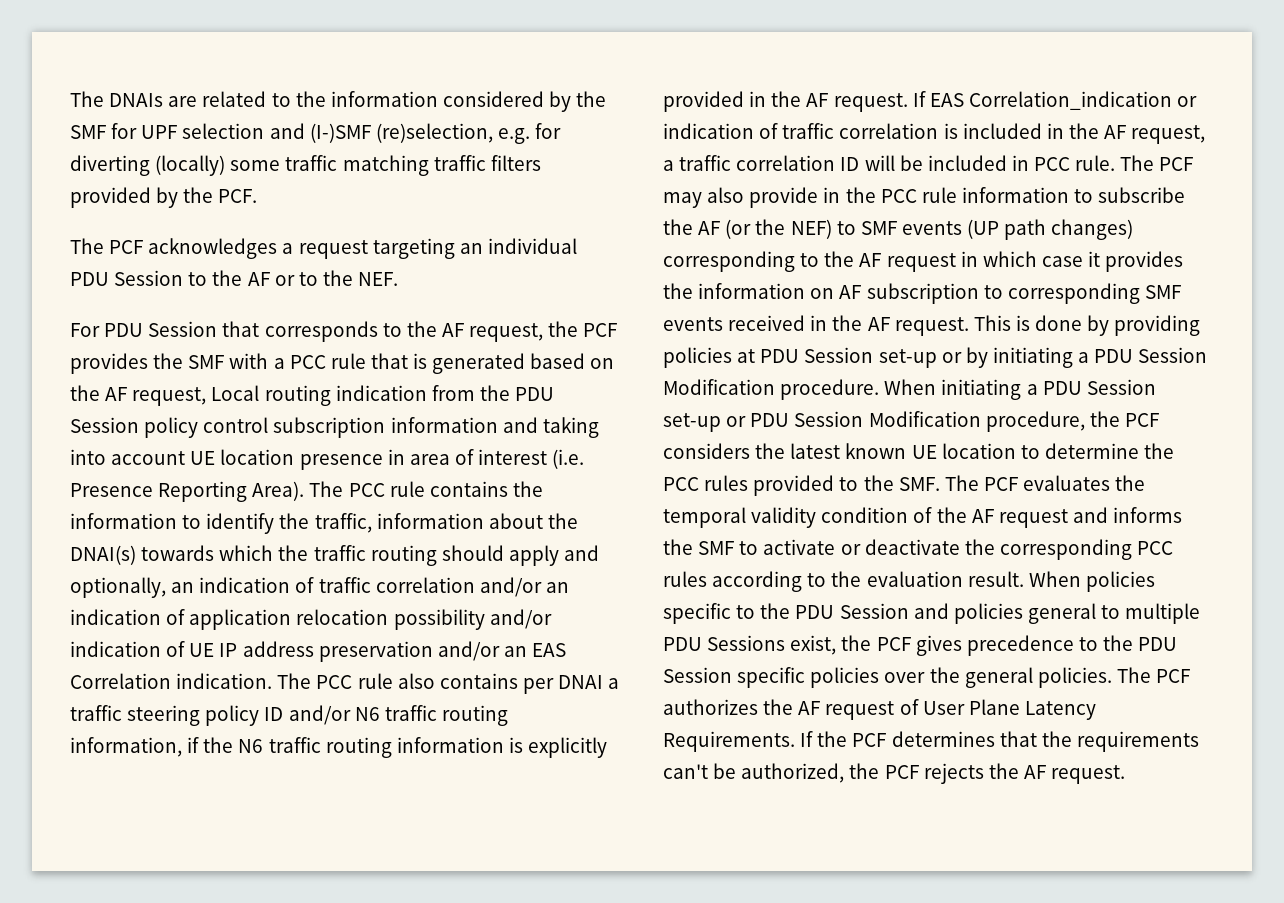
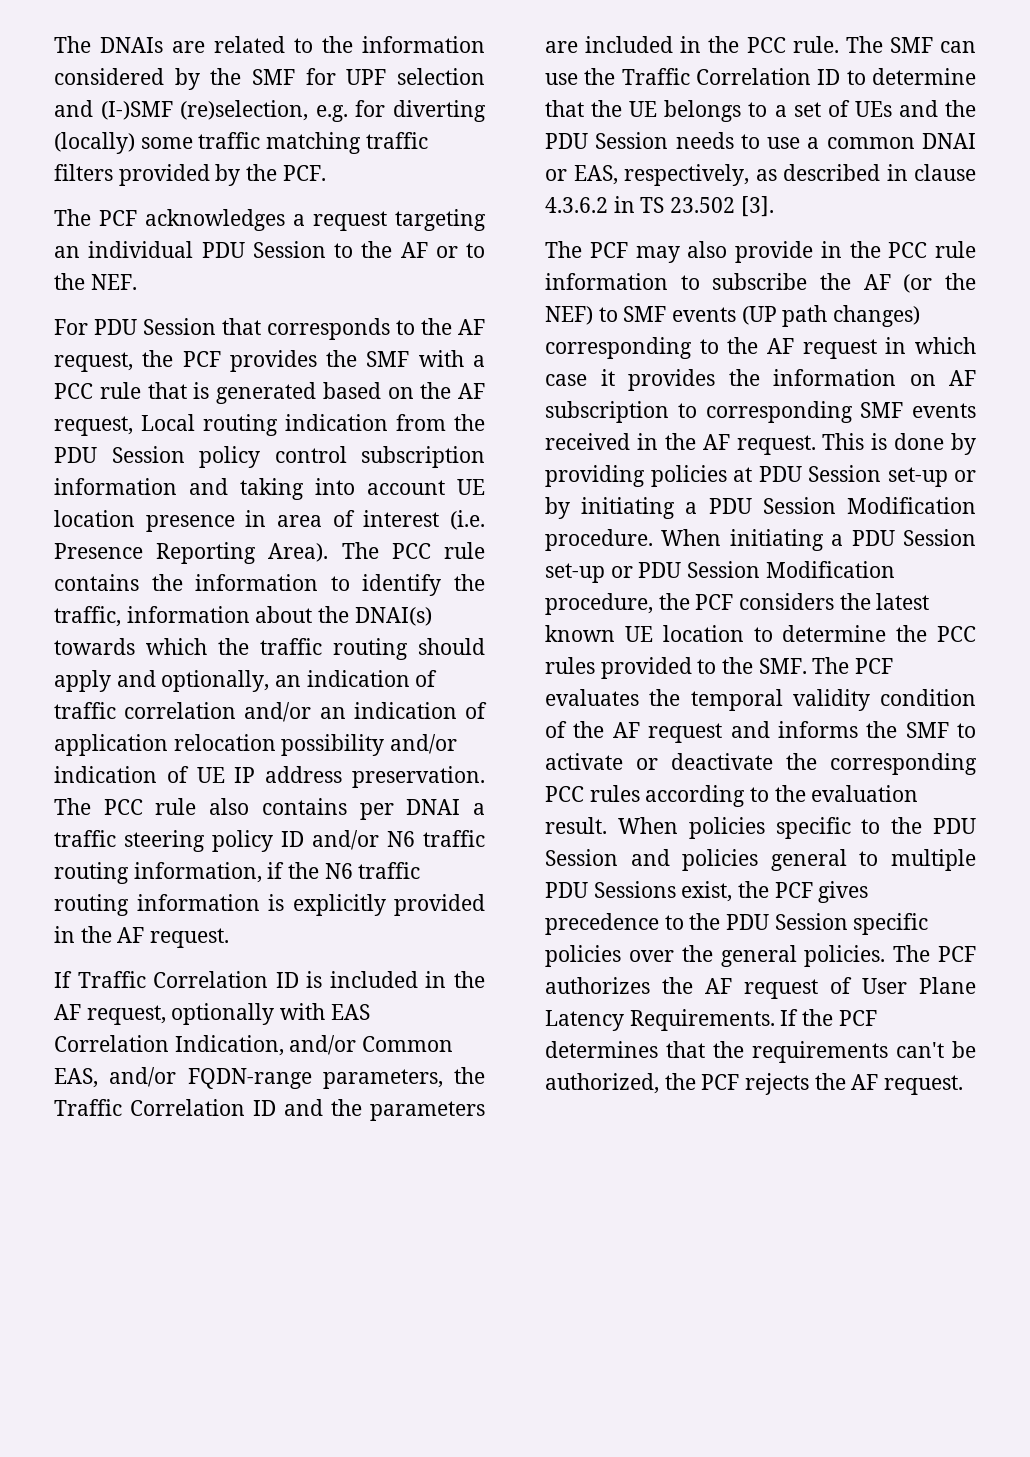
- The PCC rule contains the information to identify the traffic, information about the DNAI(s) towards which the traffic routing should apply and optionally, an indication of traffic correlation and/or an indication of application relocation possibility and/or indication of UE IP address preservation and/or an EAS Correlation indication.
+ The PCC rule contains the information to identify the traffic, information about the DNAI(s) towards which the traffic routing should apply and optionally, an indication of traffic correlation and/or an indication of application relocation possibility and/or indication of UE IP address preservation.
- The PCC rule also contains per DNAI a traffic steering policy ID and/or N6 traffic routing information, if the N6 traffic routing information is explicitly provided in the AF request. If EAS Correlation_indication or indication of traffic correlation is included in the AF request, a traffic correlation ID will be included in PCC rule.
+ The PCC rule also contains per DNAI a traffic steering policy ID and/or N6 traffic routing information, if the N6 traffic routing information is explicitly provided in the AF request.
+ If Traffic Correlation ID is included in the AF request, optionally with EAS Correlation Indication, and/or Common EAS, and/or FQDN-range parameters, the Traffic Correlation ID and the parameters are included in the PCC rule.
+ The SMF can use the Traffic Correlation ID to determine that the UE belongs to a set of UEs and the PDU Session needs to use a common DNAI or EAS, respectively, as described in clause 4.3.6.2 in TS 23.502 [3].

